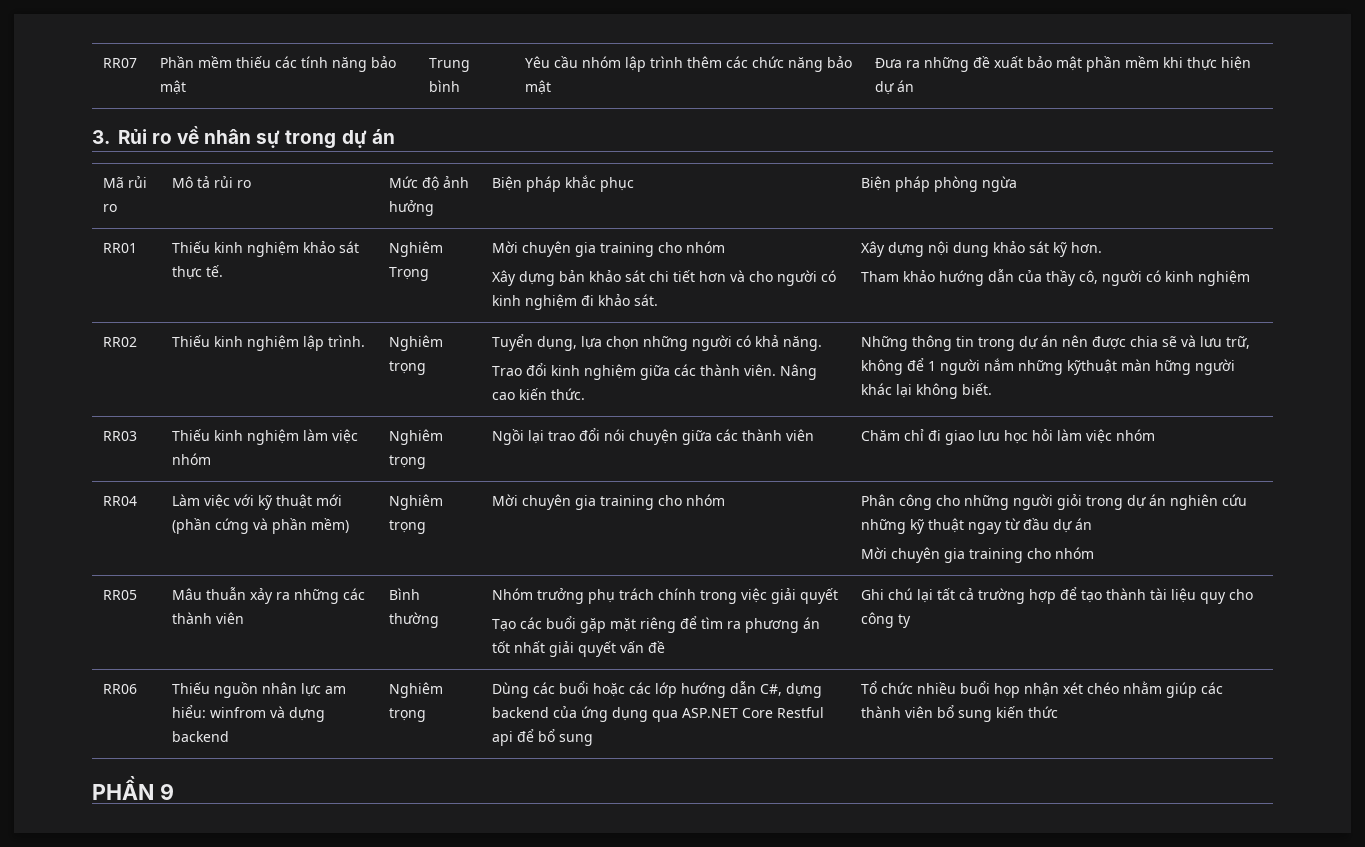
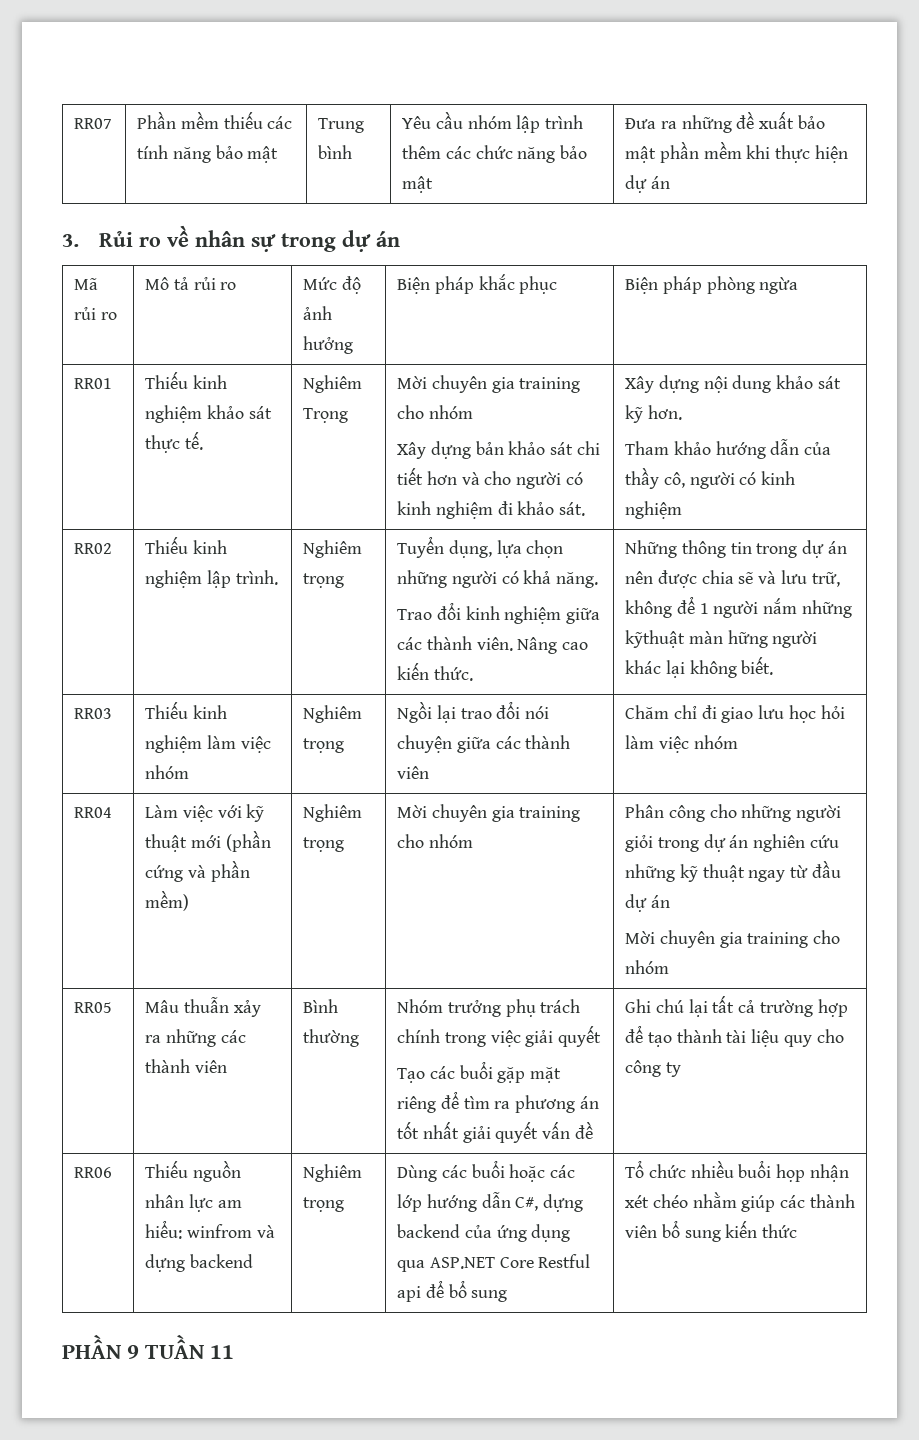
- PHẦN 9
+ PHẦN 9 TUẦN 11

